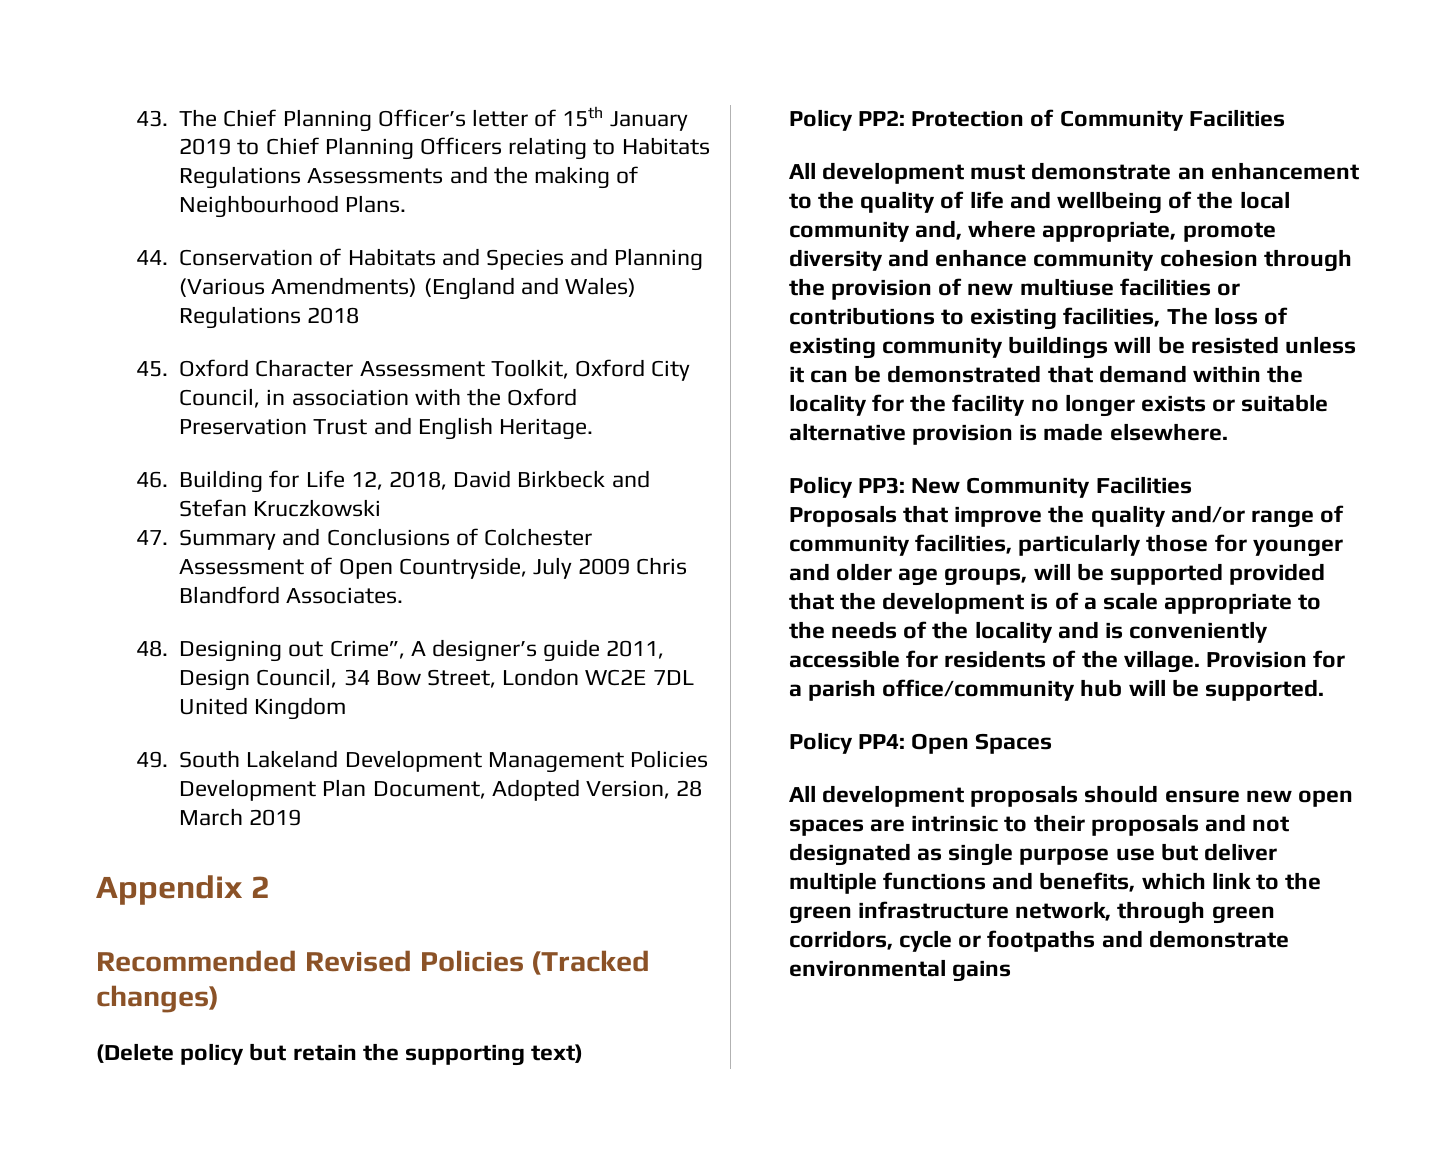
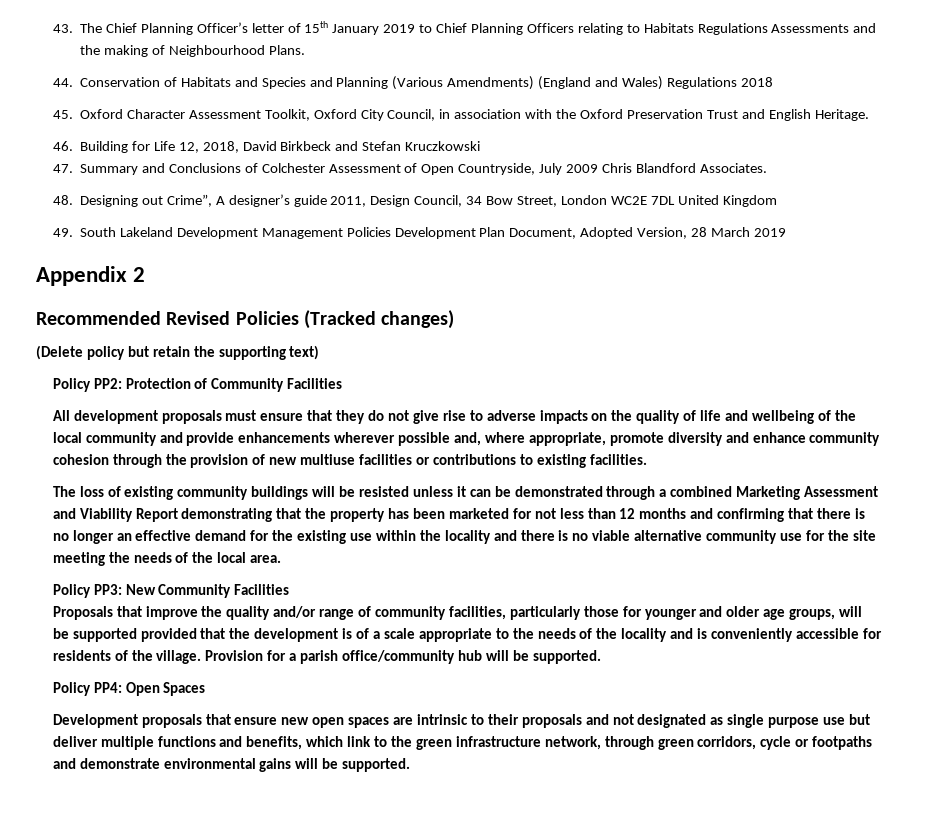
- All development must demonstrate an enhancement to the quality of life and wellbeing of the local community and, where appropriate, promote diversity and enhance community cohesion through the provision of new multiuse facilities or contributions to existing facilities, The loss of existing community buildings will be resisted unless it can be demonstrated that demand within the locality for the facility no longer exists or suitable alternative provision is made elsewhere.
+ All development proposals must ensure that they do not give rise to adverse impacts on the quality of life and wellbeing of the local community and provide enhancements wherever possible and, where appropriate, promote diversity and enhance community cohesion through the provision of new multiuse facilities or contributions to existing facilities.
+ The loss of existing community buildings will be resisted unless it can be demonstrated through a combined Marketing Assessment and Viability Report demonstrating that the property has been marketed for not less than 12 months and confirming that there is no longer an effective demand for the existing use within the locality and there is no viable alternative community use for the site meeting the needs of the local area.
- All development proposals should ensure new open spaces are intrinsic to their proposals and not designated as single purpose use but deliver multiple functions and benefits, which link to the green infrastructure network, through green corridors, cycle or footpaths and demonstrate environmental gains
+ Development proposals that ensure new open spaces are intrinsic to their proposals and not designated as single purpose use but deliver multiple functions and benefits, which link to the green infrastructure network, through green corridors, cycle or footpaths and demonstrate environmental gains will be supported.

